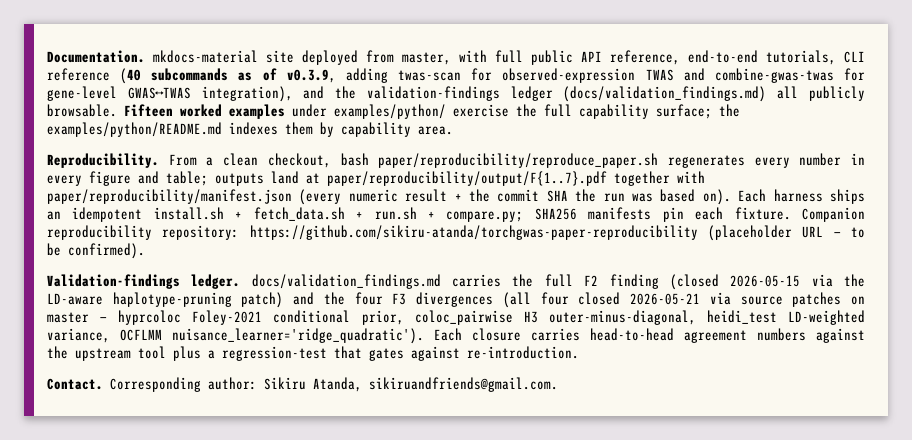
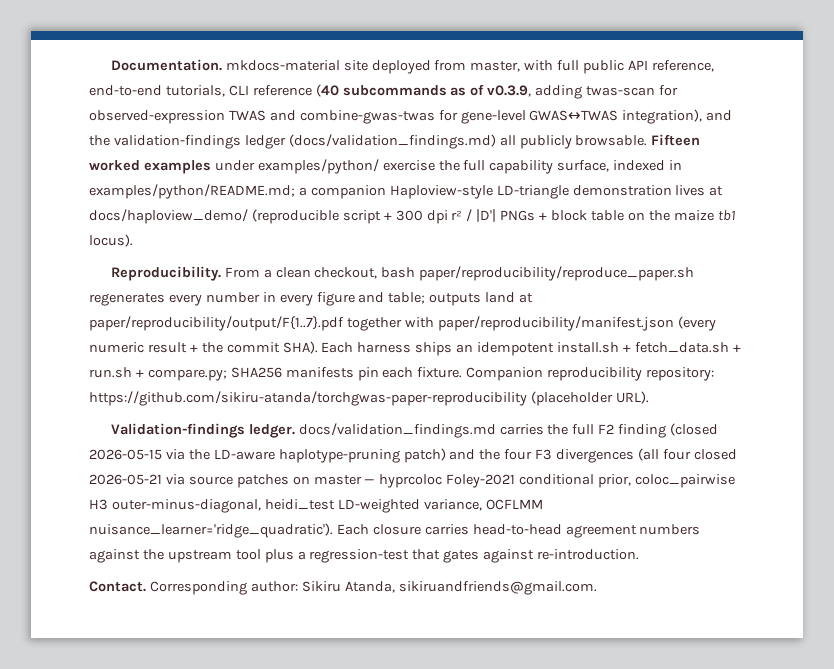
- Fifteen worked examples under examples/python/ exercise the full capability surface; the examples/python/README.md indexes them by capability area.
+ Fifteen worked examples under examples/python/ exercise the full capability surface, indexed in examples/python/README.md; a companion Haploview-style LD-triangle demonstration lives at docs/haploview_demo/ (reproducible script + 300 dpi r² / |D'| PNGs + block table on the maize tb1 locus).
- From a clean checkout, bash paper/reproducibility/reproduce_paper.sh regenerates every number in every figure and table; outputs land at paper/reproducibility/output/F{1..7}.pdf together with paper/reproducibility/manifest.json (every numeric result + the commit SHA the run was based on).
+ From a clean checkout, bash paper/reproducibility/reproduce_paper.sh regenerates every number in every figure and table; outputs land at paper/reproducibility/output/F{1..7}.pdf together with paper/reproducibility/manifest.json (every numeric result + the commit SHA).
- Companion reproducibility repository: https://github.com/sikiru-atanda/torchgwas-paper-reproducibility (placeholder URL — to be confirmed).
+ Companion reproducibility repository: https://github.com/sikiru-atanda/torchgwas-paper-reproducibility (placeholder URL).

